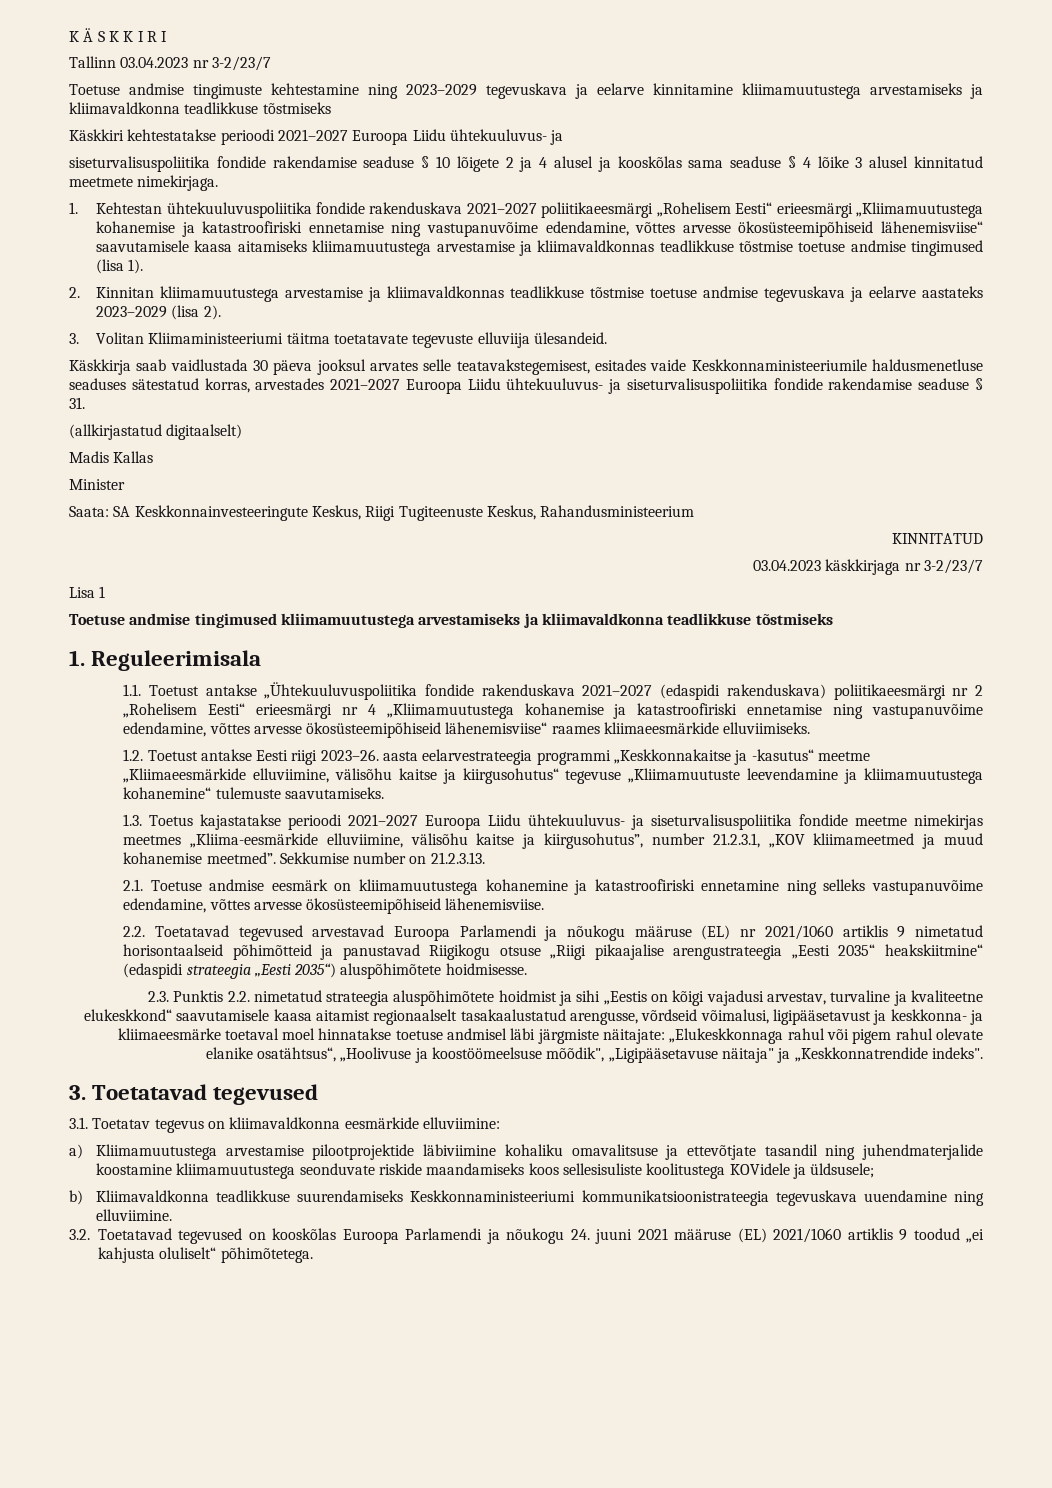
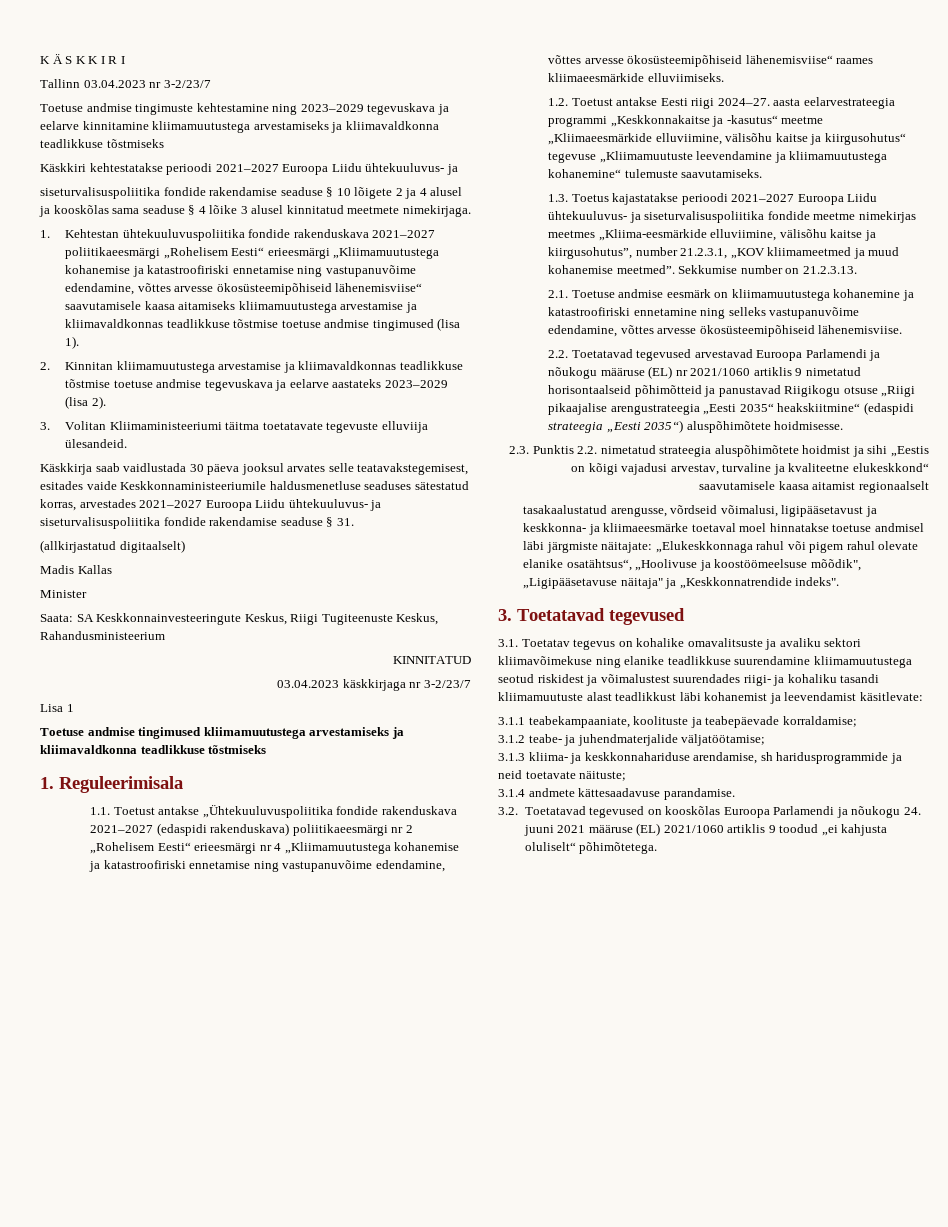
- 1.2. Toetust antakse Eesti riigi 2023–26. aasta eelarvestrateegia programmi „Keskkonnakaitse ja -kasutus“ meetme „Kliimaeesmärkide elluviimine, välisõhu kaitse ja kiirgusohutus“ tegevuse „Kliimamuutuste leevendamine ja kliimamuutustega kohanemine“ tulemuste saavutamiseks.
+ 1.2. Toetust antakse Eesti riigi 2024–27. aasta eelarvestrateegia programmi „Keskkonnakaitse ja -kasutus“ meetme „Kliimaeesmärkide elluviimine, välisõhu kaitse ja kiirgusohutus“ tegevuse „Kliimamuutuste leevendamine ja kliimamuutustega kohanemine“ tulemuste saavutamiseks.
- 2.3. Punktis 2.2. nimetatud strateegia aluspõhimõtete hoidmist ja sihi „Eestis on kõigi vajadusi arvestav, turvaline ja kvaliteetne elukeskkond“ saavutamisele kaasa aitamist regionaalselt tasakaalustatud arengusse, võrdseid võimalusi, ligipääsetavust ja keskkonna- ja kliimaeesmärke toetaval moel hinnatakse toetuse andmisel läbi järgmiste näitajate: „Elukeskkonnaga rahul või pigem rahul olevate elanike osatähtsus“, „Hoolivuse ja koostöömeelsuse mõõdik", „Ligipääsetavuse näitaja" ja „Keskkonnatrendide indeks".
+ 2.3. Punktis 2.2. nimetatud strateegia aluspõhimõtete hoidmist ja sihi „Eestis on kõigi vajadusi arvestav, turvaline ja kvaliteetne elukeskkond“ saavutamisele kaasa aitamist regionaalselt
+ tasakaalustatud arengusse, võrdseid võimalusi, ligipääsetavust ja keskkonna- ja kliimaeesmärke toetaval moel hinnatakse toetuse andmisel läbi järgmiste näitajate: „Elukeskkonnaga rahul või pigem rahul olevate elanike osatähtsus“, „Hoolivuse ja koostöömeelsuse mõõdik", „Ligipääsetavuse näitaja" ja „Keskkonnatrendide indeks".
- 3.1. Toetatav tegevus on kliimavaldkonna eesmärkide elluviimine:
- a) Kliimamuutustega arvestamise pilootprojektide läbiviimine kohaliku omavalitsuse ja ettevõtjate tasandil ning juhendmaterjalide koostamine kliimamuutustega seonduvate riskide maandamiseks koos sellesisuliste koolitustega KOVidele ja üldsusele;
- b) Kliimavaldkonna teadlikkuse suurendamiseks Keskkonnaministeeriumi kommunikatsioonistrateegia tegevuskava uuendamine ning elluviimine.
+ 3.1. Toetatav tegevus on kohalike omavalitsuste ja avaliku sektori kliimavõimekuse ning elanike teadlikkuse suurendamine kliimamuutustega seotud riskidest ja võimalustest suurendades riigi- ja kohaliku tasandi kliimamuutuste alast teadlikkust läbi kohanemist ja leevendamist käsitlevate:
+ 3.1.1 teabekampaaniate, koolituste ja teabepäevade korraldamise;
+ 3.1.2 teabe- ja juhendmaterjalide väljatöötamise;
+ 3.1.3 kliima- ja keskkonnahariduse arendamise, sh haridusprogrammide ja neid toetavate näituste;
+ 3.1.4 andmete kättesaadavuse parandamise.

